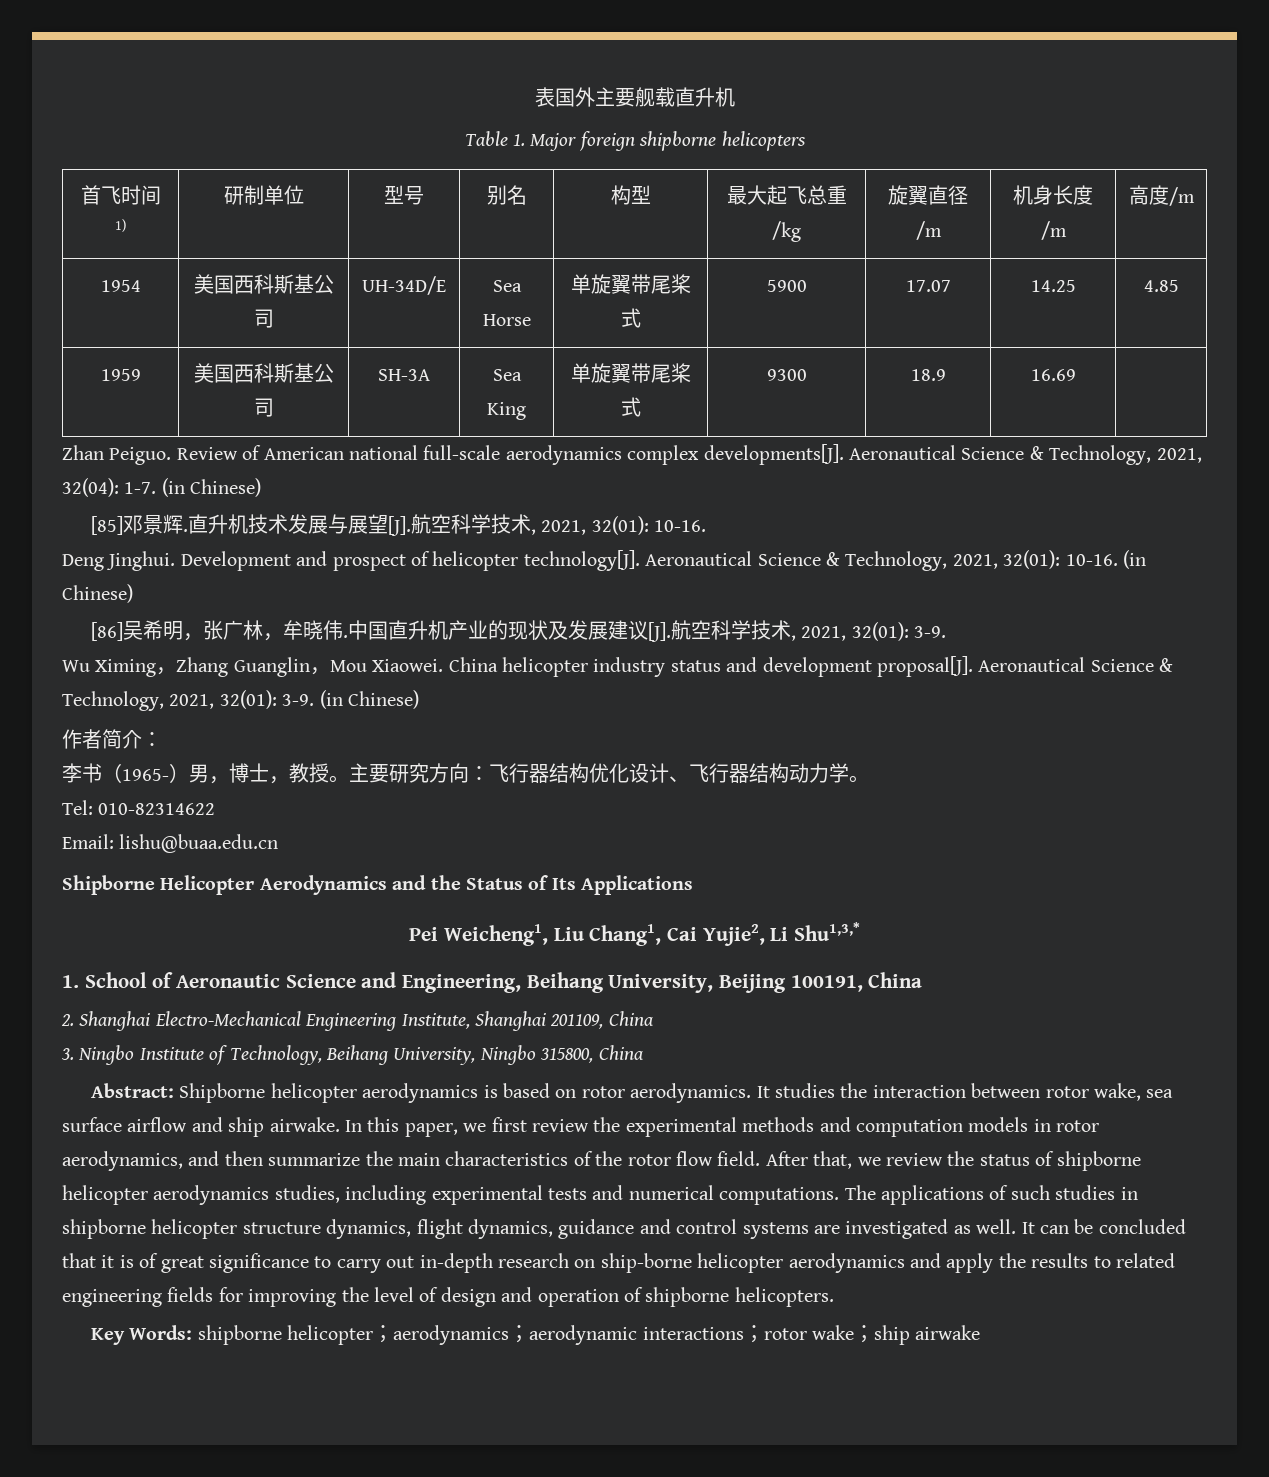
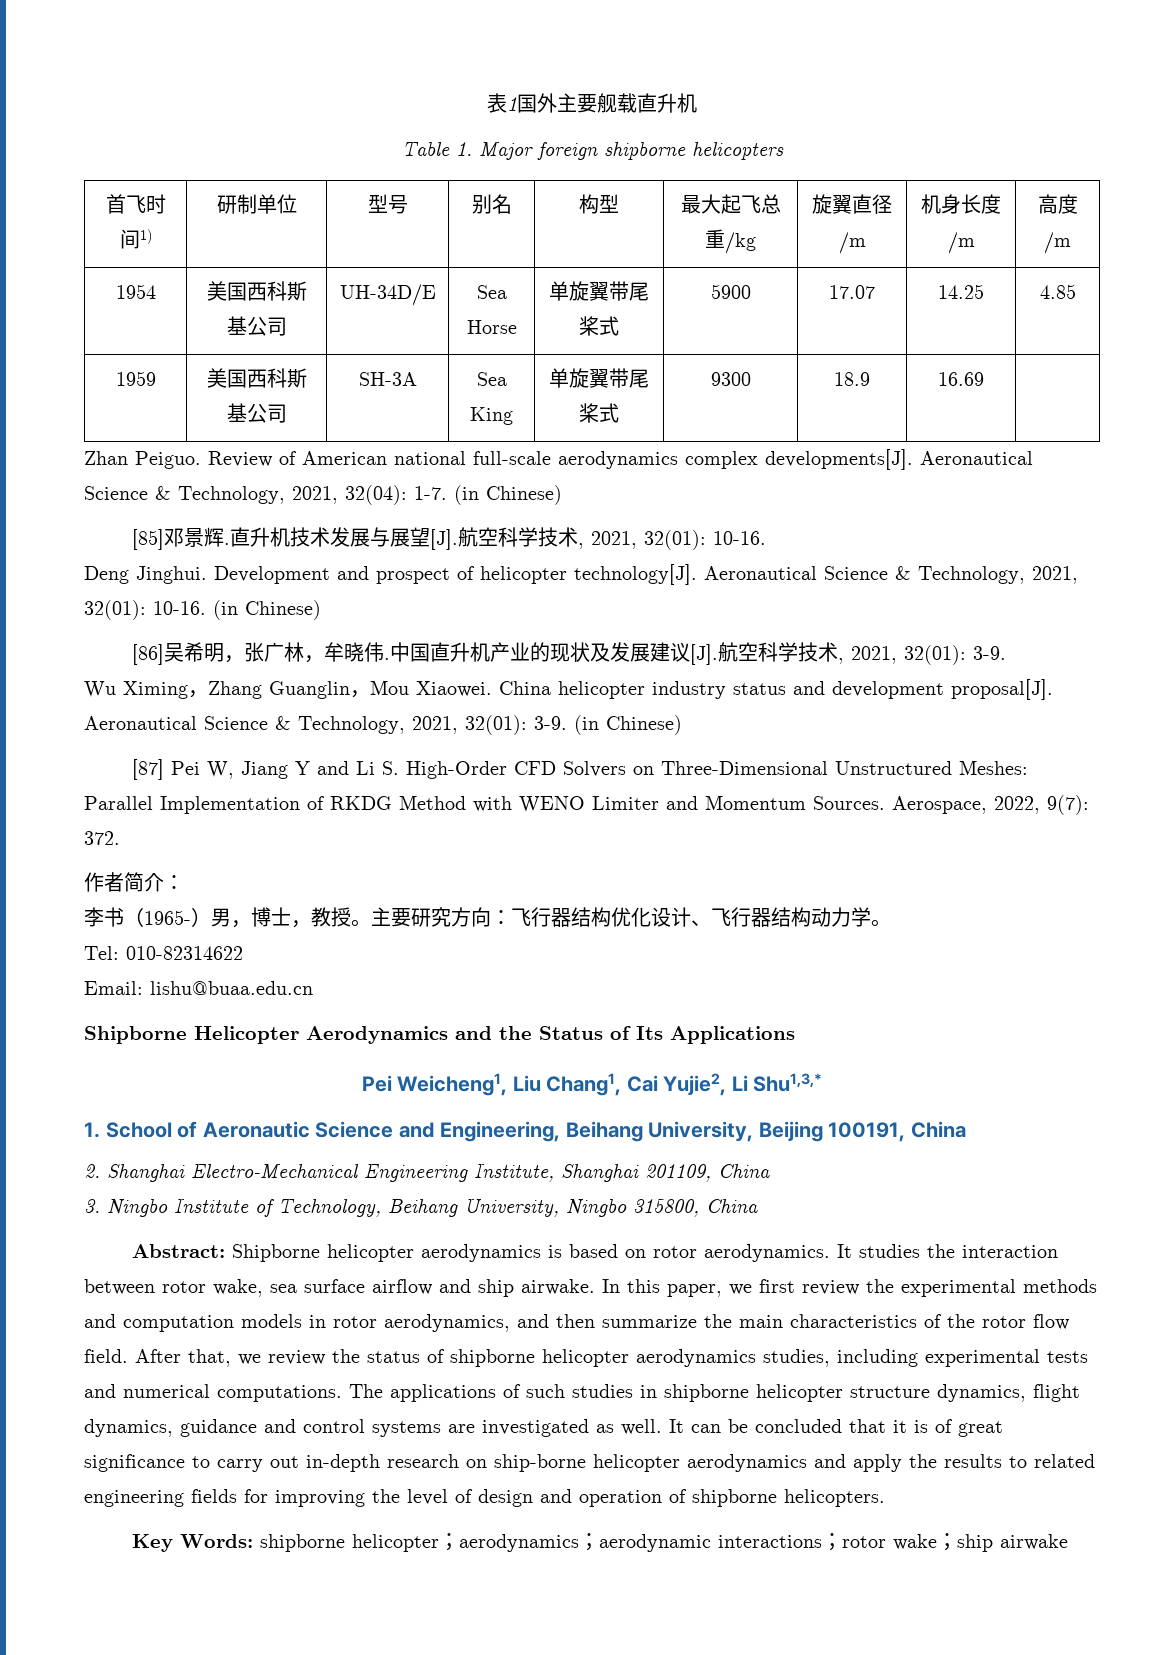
- 表国外主要舰载直升机
+ 表1国外主要舰载直升机
+ [87] Pei W, Jiang Y and Li S. High-Order CFD Solvers on Three-Dimensional Unstructured Meshes: Parallel Implementation of RKDG Method with WENO Limiter and Momentum Sources. Aerospace, 2022, 9(7): 372.

